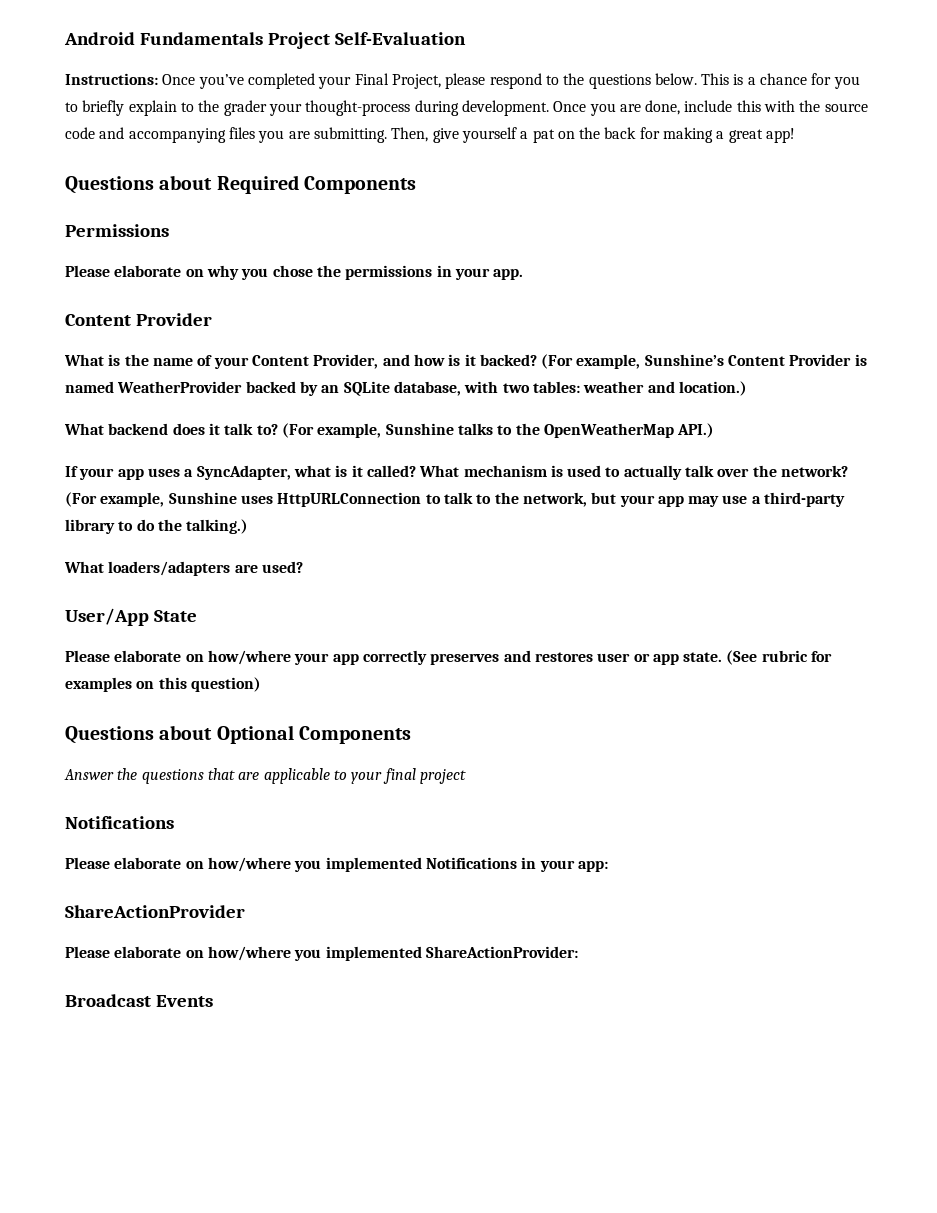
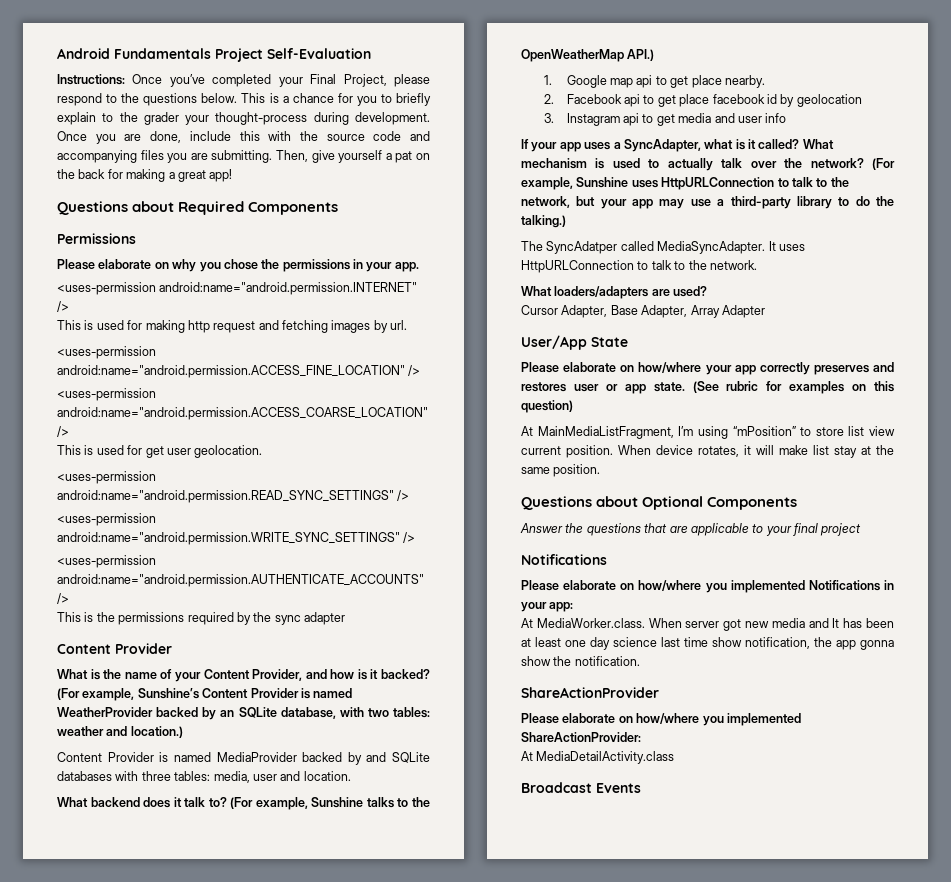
+ <uses-permission android:name="android.permission.INTERNET" />
+ This is used for making http request and fetching images by url.
+ <uses-permission android:name="android.permission.ACCESS_FINE_LOCATION" />
+ <uses-permission android:name="android.permission.ACCESS_COARSE_LOCATION" />
+ This is used for get user geolocation.
+ <uses-permission android:name="android.permission.READ_SYNC_SETTINGS" />
+ <uses-permission android:name="android.permission.WRITE_SYNC_SETTINGS" />
+ <uses-permission android:name="android.permission.AUTHENTICATE_ACCOUNTS" />
+ This is the permissions required by the sync adapter
+ Content Provider is named MediaProvider backed by and SQLite databases with three tables: media, user and location.
+ 1. Google map api to get place nearby.
+ 2. Facebook api to get place facebook id by geolocation
+ 3. Instagram api to get media and user info
+ The SyncAdatper called MediaSyncAdapter. It uses HttpURLConnection to talk to the network.
  What loaders/adapters are used?
+ Cursor Adapter, Base Adapter, Array Adapter
+ At MainMediaListFragment, I’m using “mPosition” to store list view current position. When device rotates, it will make list stay at the same position.
+ At MediaWorker.class. When server got new media and It has been at least one day science last time show notification, the app gonna show the notification.
+ At MediaDetailActivity.class

